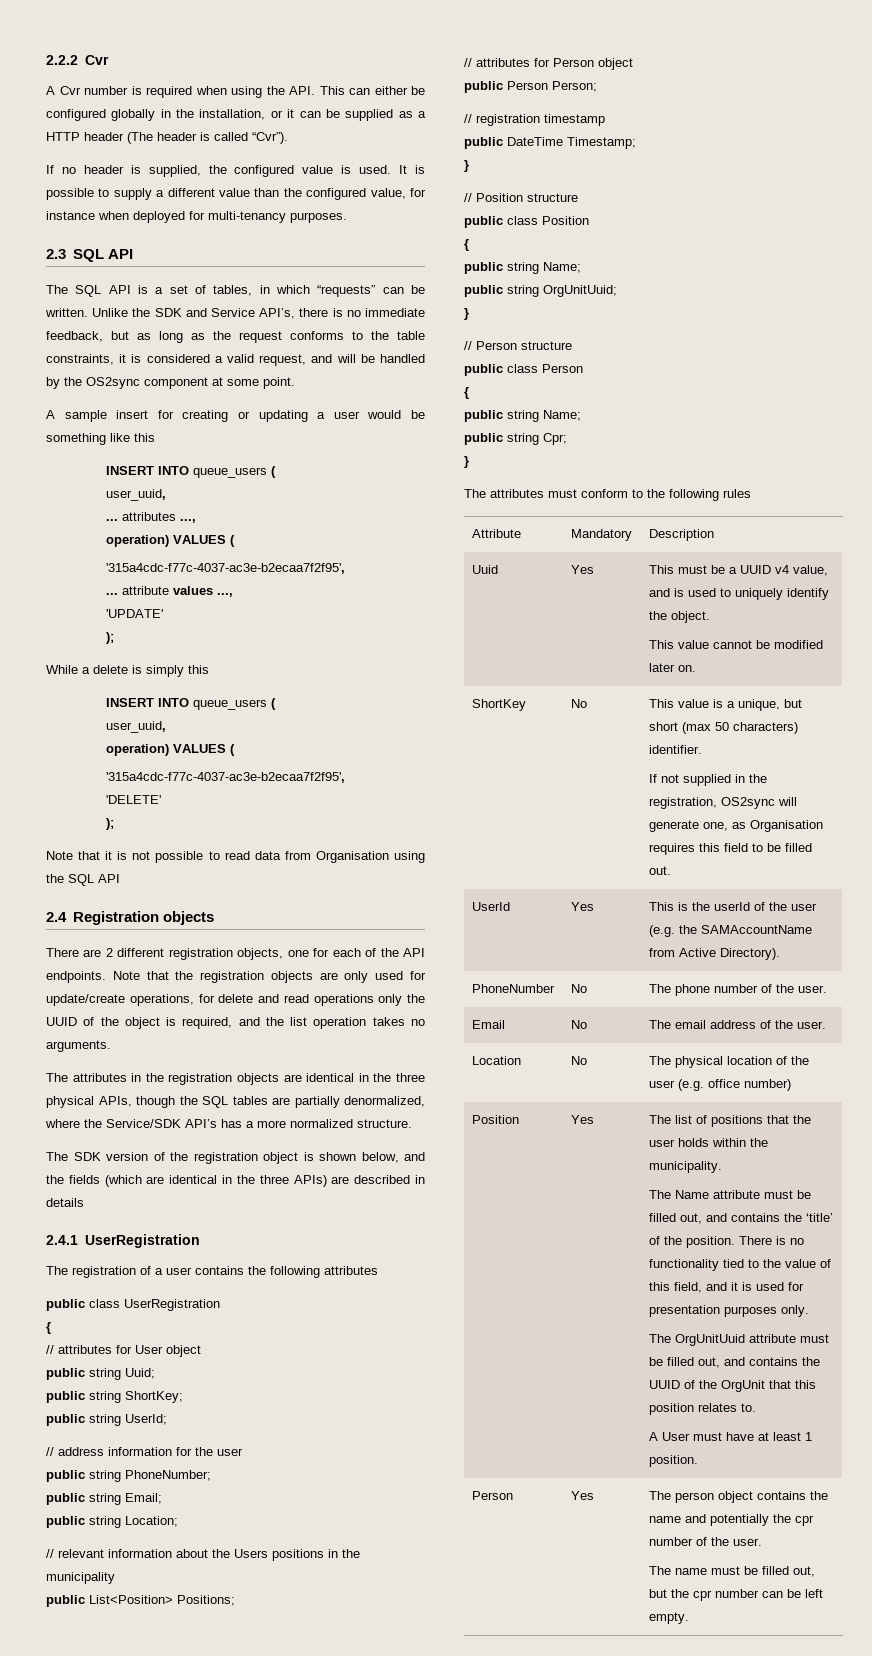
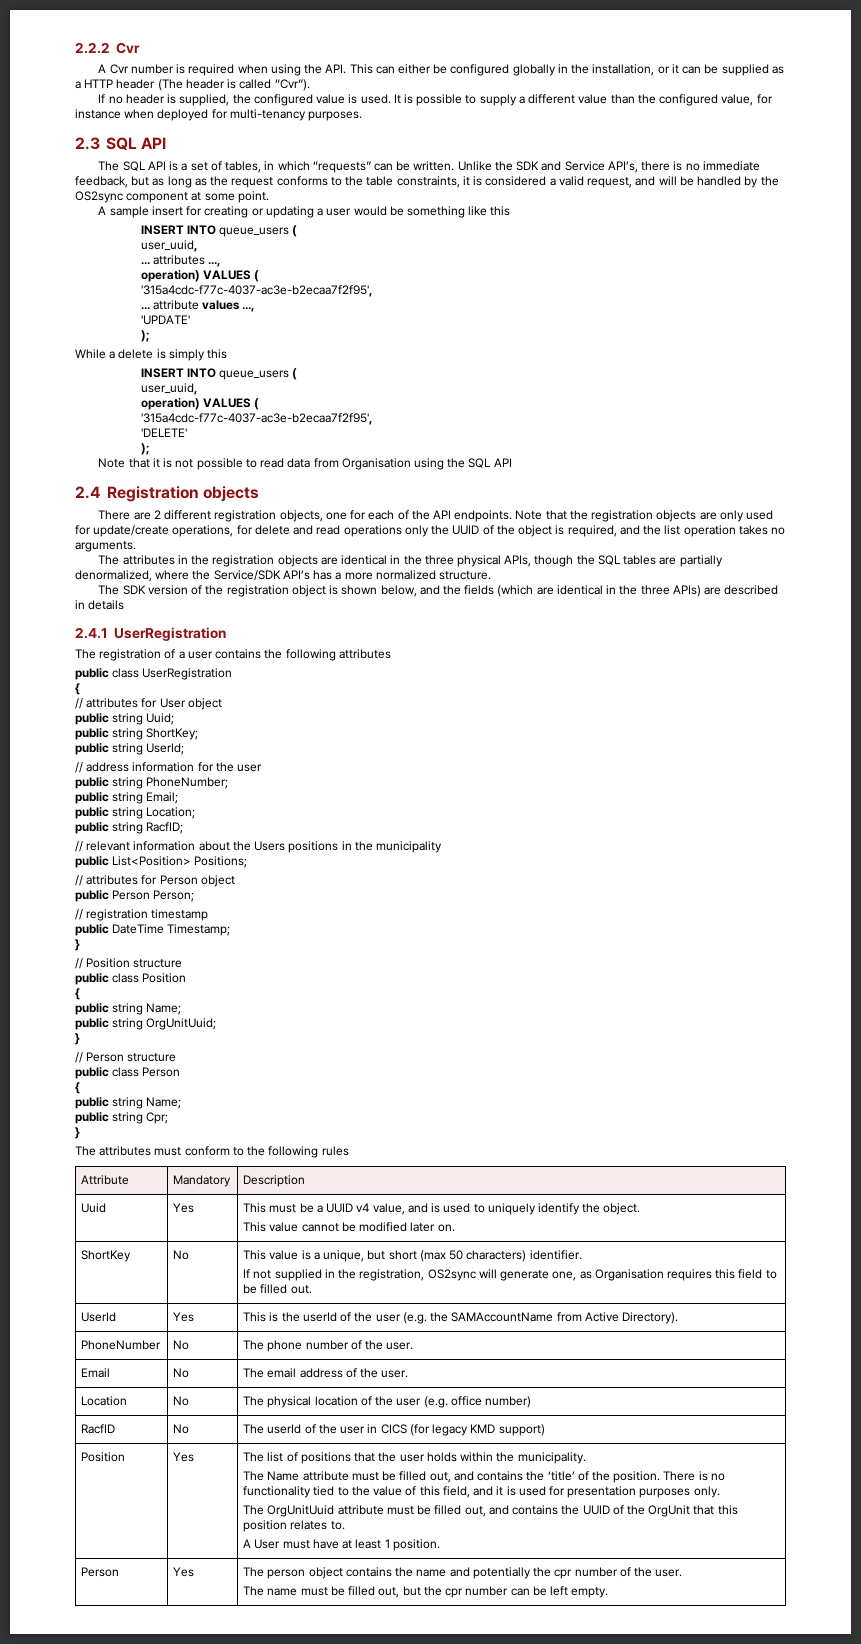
+ public string RacfID;
+ RacfID | No | The userId of the user in CICS (for legacy KMD support)

